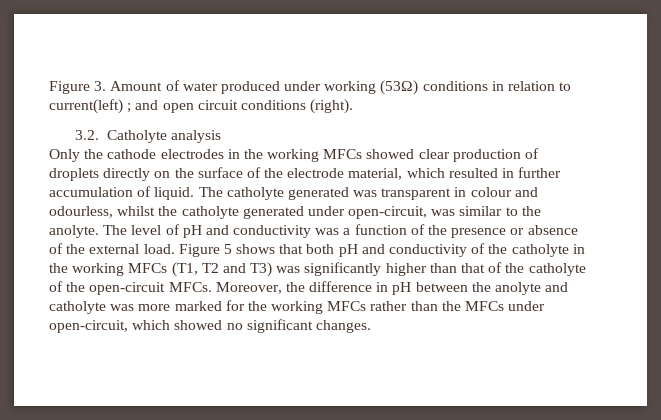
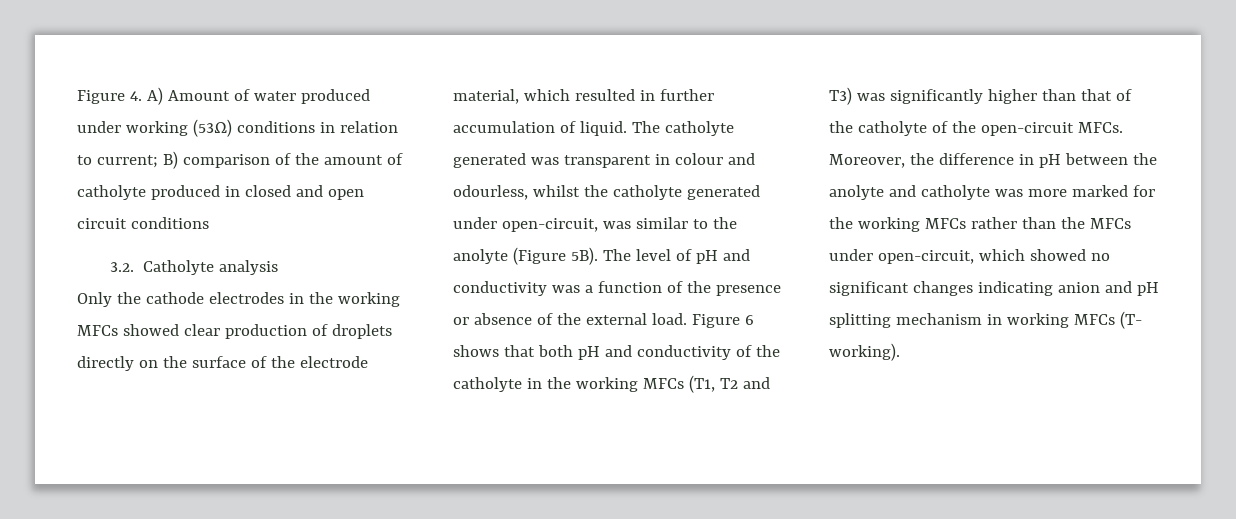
- Figure 3. Amount of water produced under working (53Ω) conditions in relation to current(left) ; and open circuit conditions (right).
+ Figure 4. A) Amount of water produced under working (53Ω) conditions in relation to current; B) comparison of the amount of catholyte produced in closed and open circuit conditions
- The catholyte generated was transparent in colour and odourless, whilst the catholyte generated under open-circuit, was similar to the anolyte.
+ The catholyte generated was transparent in colour and odourless, whilst the catholyte generated under open-circuit, was similar to the anolyte (Figure 5B).
- Figure 5 shows that both pH and conductivity of the catholyte in the working MFCs (T1, T2 and T3) was significantly higher than that of the catholyte of the open-circuit MFCs.
+ Figure 6 shows that both pH and conductivity of the catholyte in the working MFCs (T1, T2 and T3) was significantly higher than that of the catholyte of the open-circuit MFCs.
- Moreover, the difference in pH between the anolyte and catholyte was more marked for the working MFCs rather than the MFCs under open-circuit, which showed no significant changes.
+ Moreover, the difference in pH between the anolyte and catholyte was more marked for the working MFCs rather than the MFCs under open-circuit, which showed no significant changes indicating anion and pH splitting mechanism in working MFCs (T- working).

